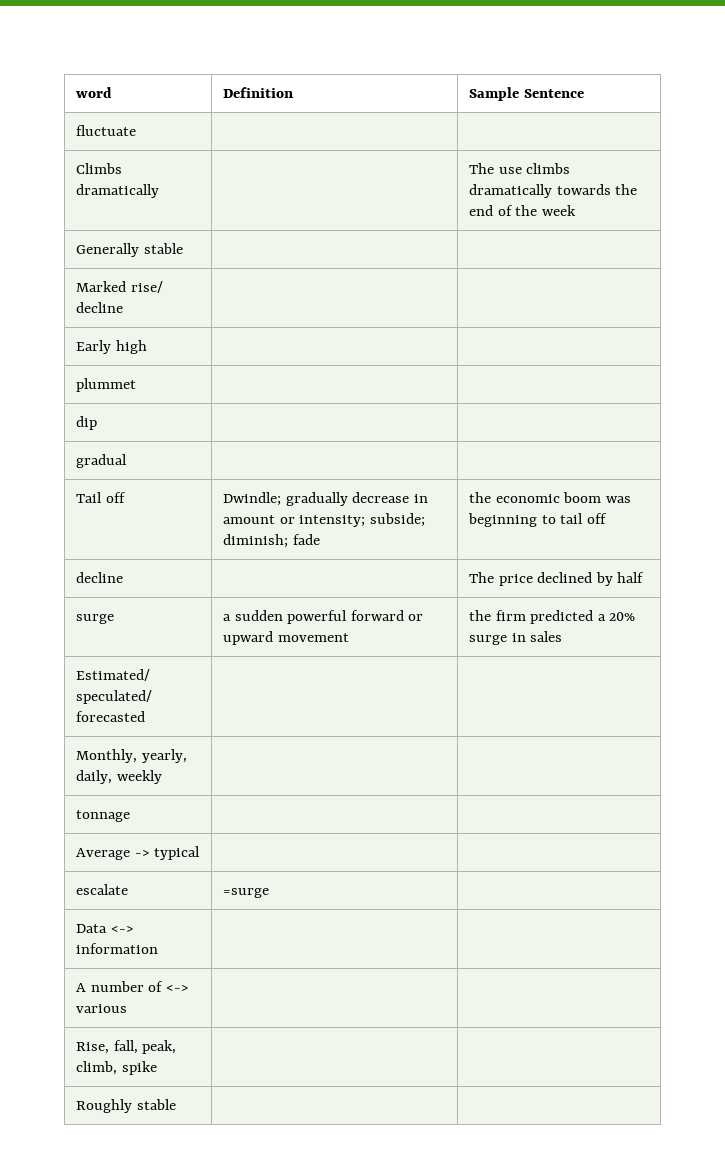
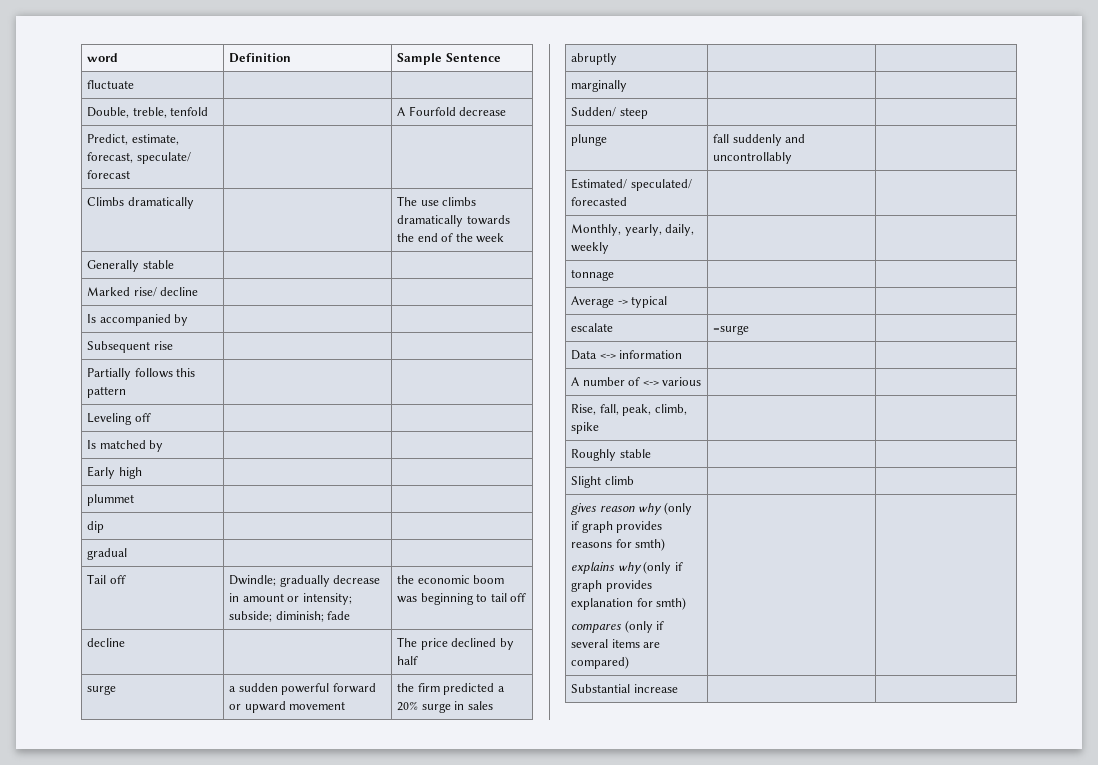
+ Double, treble, tenfold | | A Fourfold decrease
+ Predict, estimate, forecast, speculate/ forecast | |
+ Is accompanied by | |
+ Subsequent rise | |
+ Partially follows this pattern | |
+ Leveling off | |
+ Is matched by | |
+ abruptly | |
+ marginally | |
+ Sudden/ steep | |
+ plunge | fall suddenly and uncontrollably |
+ Slight climb | |
+ gives reason why (only if graph provides reasons for smth)
+ explains why (only if graph provides explanation for smth)
+ compares (only if several items are compared) | |
+ Substantial increase | |

